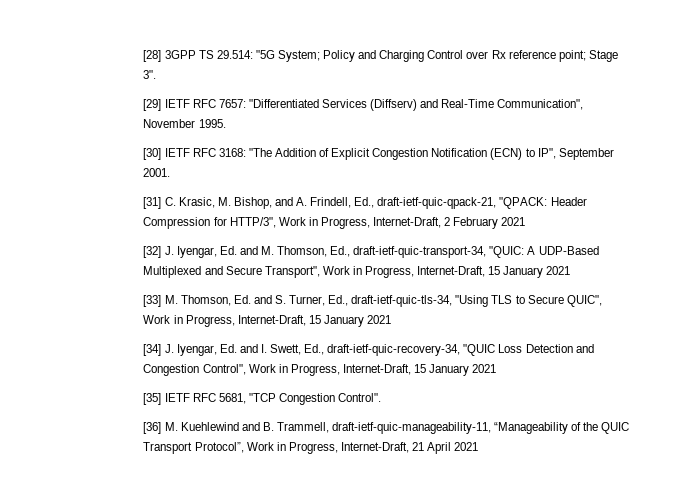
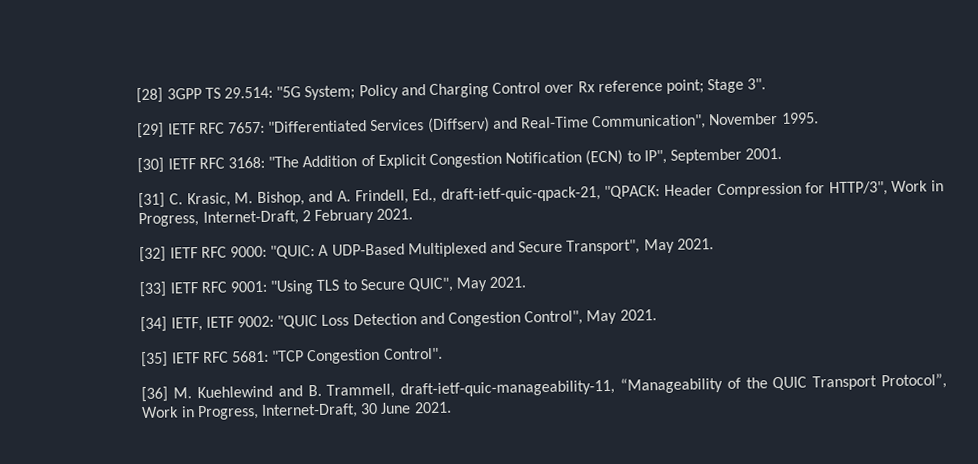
- [31] C. Krasic, M. Bishop, and A. Frindell, Ed., draft-ietf-quic-qpack-21, "QPACK: Header Compression for HTTP/3", Work in Progress, Internet-Draft, 2 February 2021
+ [31] C. Krasic, M. Bishop, and A. Frindell, Ed., draft-ietf-quic-qpack-21, "QPACK: Header Compression for HTTP/3", Work in Progress, Internet-Draft, 2 February 2021.
- [32] J. Iyengar, Ed. and M. Thomson, Ed., draft-ietf-quic-transport-34, "QUIC: A UDP-Based Multiplexed and Secure Transport", Work in Progress, Internet-Draft, 15 January 2021
- [33] M. Thomson, Ed. and S. Turner, Ed., draft-ietf-quic-tls-34, "Using TLS to Secure QUIC", Work in Progress, Internet-Draft, 15 January 2021
- [34] J. Iyengar, Ed. and I. Swett, Ed., draft-ietf-quic-recovery-34, "QUIC Loss Detection and Congestion Control", Work in Progress, Internet-Draft, 15 January 2021
+ [32] IETF RFC 9000: "QUIC: A UDP-Based Multiplexed and Secure Transport", May 2021.
+ [33] IETF RFC 9001: "Using TLS to Secure QUIC", May 2021.
+ [34] IETF, IETF 9002: "QUIC Loss Detection and Congestion Control", May 2021.
- [35] IETF RFC 5681, "TCP Congestion Control".
+ [35] IETF RFC 5681: "TCP Congestion Control".
- [36] M. Kuehlewind and B. Trammell, draft-ietf-quic-manageability-11, “Manageability of the QUIC Transport Protocol”, Work in Progress, Internet-Draft, 21 April 2021
+ [36] M. Kuehlewind and B. Trammell, draft-ietf-quic-manageability-11, “Manageability of the QUIC Transport Protocol”, Work in Progress, Internet-Draft, 30 June 2021.

